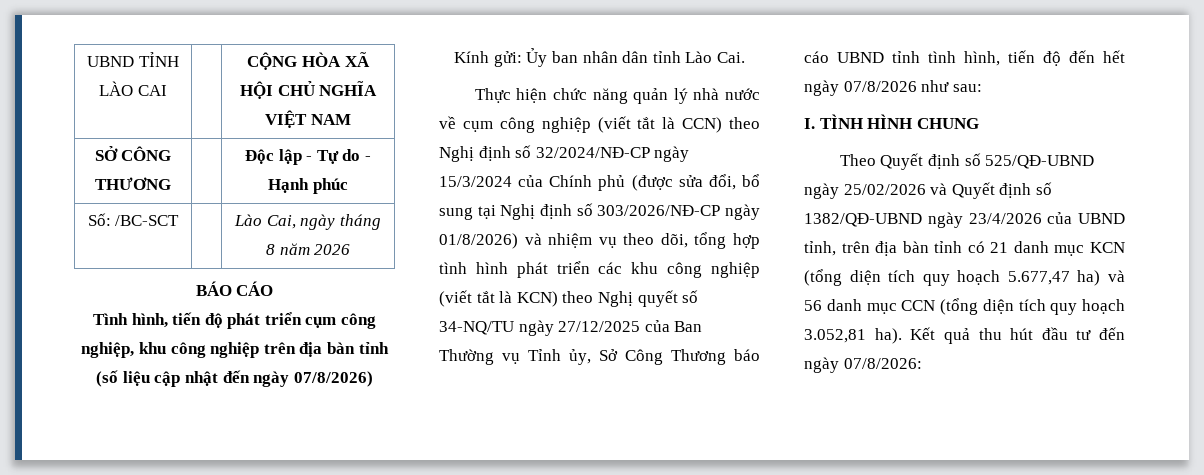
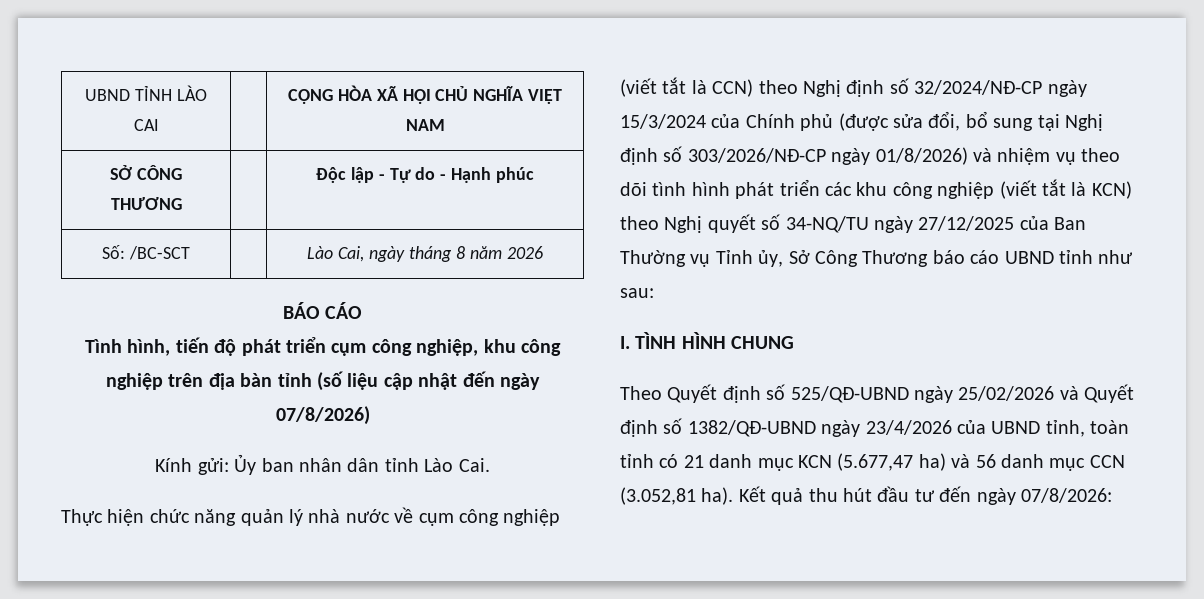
- Thực hiện chức năng quản lý nhà nước về cụm công nghiệp (viết tắt là CCN) theo Nghị định số 32/2024/NĐ-CP ngày 15/3/2024 của Chính phủ (được sửa đổi, bổ sung tại Nghị định số 303/2026/NĐ-CP ngày 01/8/2026) và nhiệm vụ theo dõi, tổng hợp tình hình phát triển các khu công nghiệp (viết tắt là KCN) theo Nghị quyết số 34-NQ/TU ngày 27/12/2025 của Ban Thường vụ Tỉnh ủy, Sở Công Thương báo cáo UBND tỉnh tình hình, tiến độ đến hết ngày 07/8/2026 như sau:
+ Thực hiện chức năng quản lý nhà nước về cụm công nghiệp (viết tắt là CCN) theo Nghị định số 32/2024/NĐ-CP ngày 15/3/2024 của Chính phủ (được sửa đổi, bổ sung tại Nghị định số 303/2026/NĐ-CP ngày 01/8/2026) và nhiệm vụ theo dõi tình hình phát triển các khu công nghiệp (viết tắt là KCN) theo Nghị quyết số 34-NQ/TU ngày 27/12/2025 của Ban Thường vụ Tỉnh ủy, Sở Công Thương báo cáo UBND tỉnh như sau:
- Theo Quyết định số 525/QĐ-UBND ngày 25/02/2026 và Quyết định số 1382/QĐ-UBND ngày 23/4/2026 của UBND tỉnh, trên địa bàn tỉnh có 21 danh mục KCN (tổng diện tích quy hoạch 5.677,47 ha) và 56 danh mục CCN (tổng diện tích quy hoạch 3.052,81 ha).
+ Theo Quyết định số 525/QĐ-UBND ngày 25/02/2026 và Quyết định số 1382/QĐ-UBND ngày 23/4/2026 của UBND tỉnh, toàn tỉnh có 21 danh mục KCN (5.677,47 ha) và 56 danh mục CCN (3.052,81 ha).

